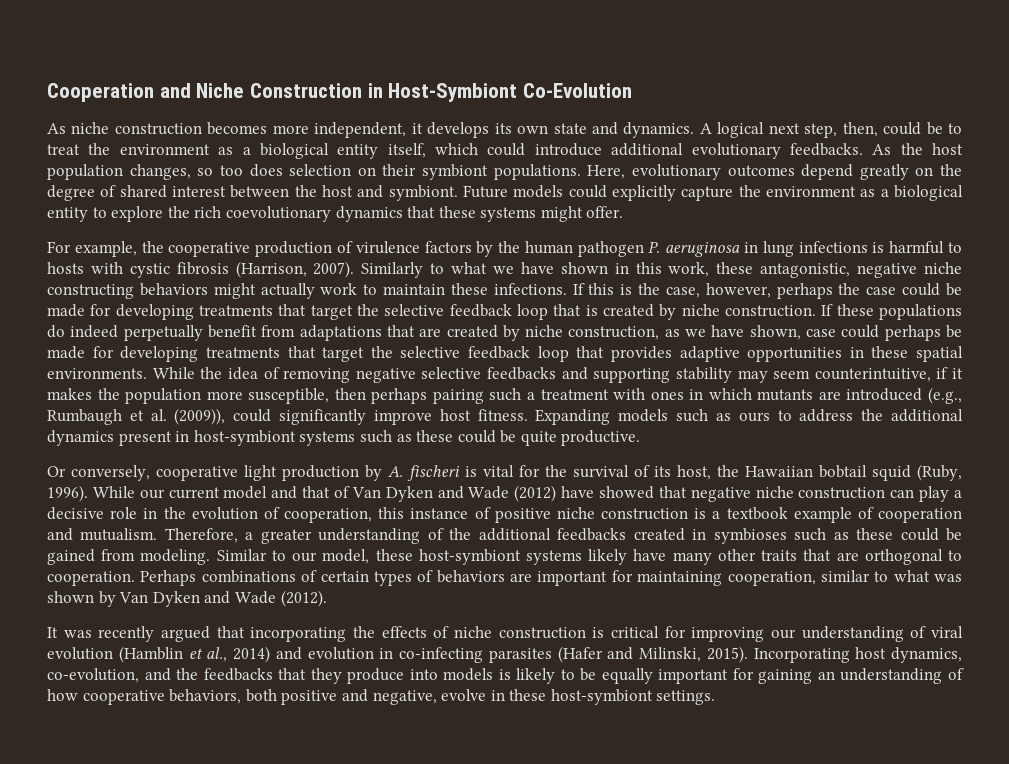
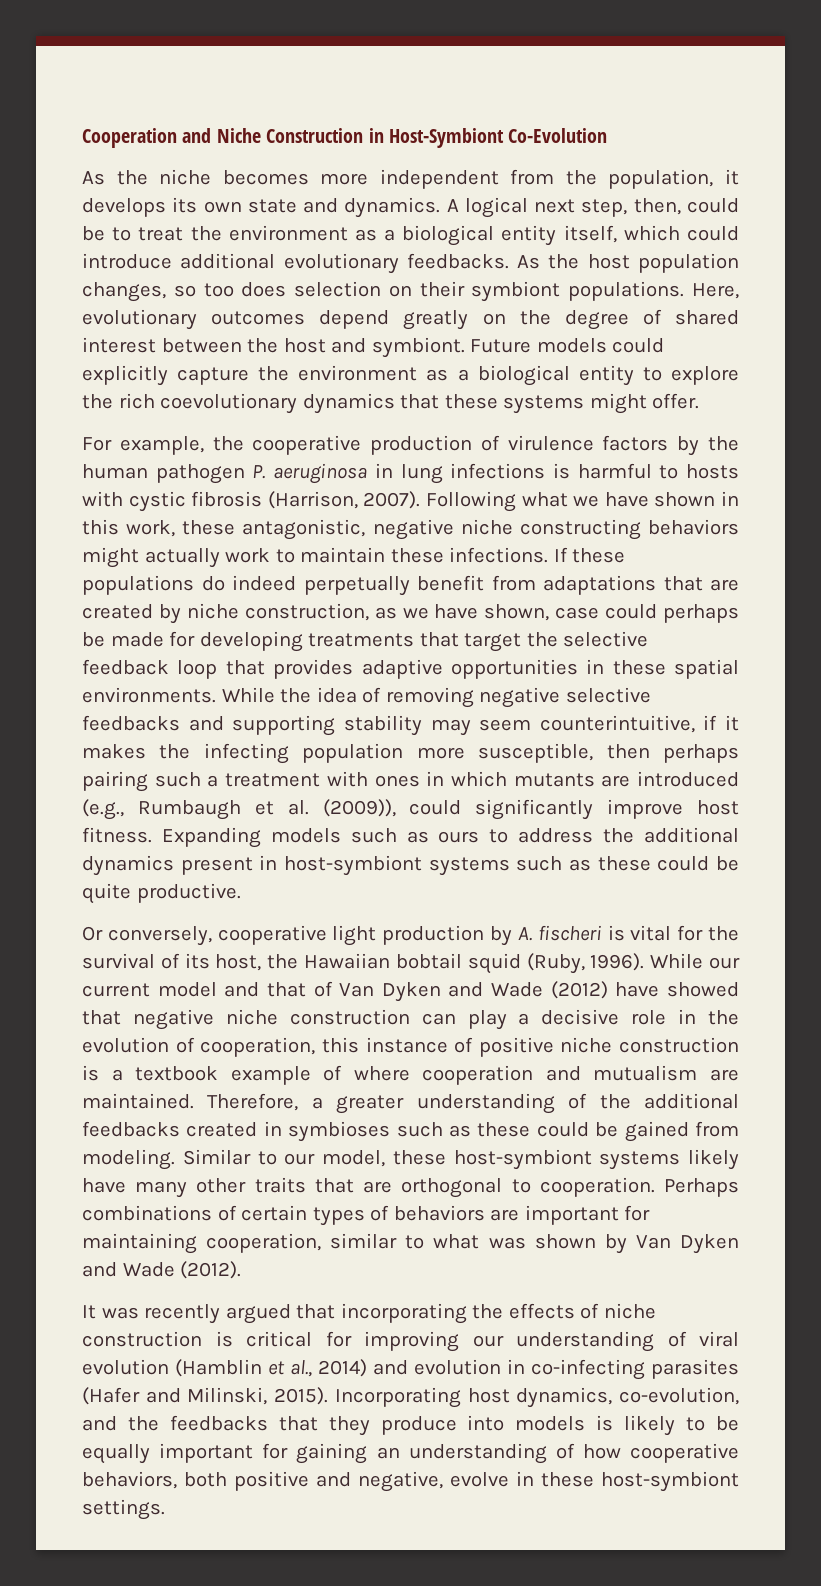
- As niche construction becomes more independent, it develops its own state and dynamics.
+ As the niche becomes more independent from the population, it develops its own state and dynamics.
- Similarly to what we have shown in this work, these antagonistic, negative niche constructing behaviors might actually work to maintain these infections.
+ Following what we have shown in this work, these antagonistic, negative niche constructing behaviors might actually work to maintain these infections.
- If this is the case, however, perhaps the case could be made for developing treatments that target the selective feedback loop that is created by niche construction. If these populations do indeed perpetually benefit from adaptations that are created by niche construction, as we have shown, case could perhaps be made for developing treatments that target the selective feedback loop that provides adaptive opportunities in these spatial environments.
+ If these populations do indeed perpetually benefit from adaptations that are created by niche construction, as we have shown, case could perhaps be made for developing treatments that target the selective feedback loop that provides adaptive opportunities in these spatial environments.
- While the idea of removing negative selective feedbacks and supporting stability may seem counterintuitive, if it makes the population more susceptible, then perhaps pairing such a treatment with ones in which mutants are introduced (e.g., Rumbaugh et al. (2009)), could significantly improve host fitness.
+ While the idea of removing negative selective feedbacks and supporting stability may seem counterintuitive, if it makes the infecting population more susceptible, then perhaps pairing such a treatment with ones in which mutants are introduced (e.g., Rumbaugh et al. (2009)), could significantly improve host fitness.
- While our current model and that of Van Dyken and Wade (2012) have showed that negative niche construction can play a decisive role in the evolution of cooperation, this instance of positive niche construction is a textbook example of cooperation and mutualism.
+ While our current model and that of Van Dyken and Wade (2012) have showed that negative niche construction can play a decisive role in the evolution of cooperation, this instance of positive niche construction is a textbook example of where cooperation and mutualism are maintained.

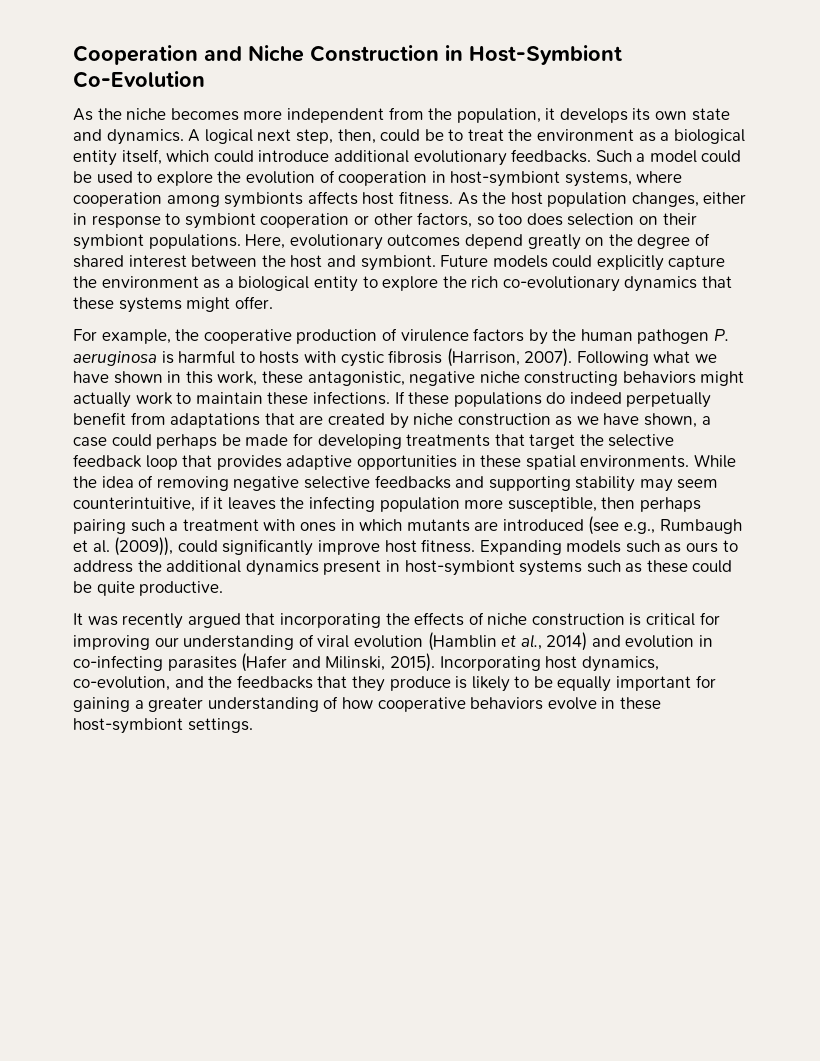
+ Such a model could be used to explore the evolution of cooperation in host-symbiont systems, where cooperation among symbionts affects host fitness.
- As the host population changes, so too does selection on their symbiont populations.
+ As the host population changes, either in response to symbiont cooperation or other factors, so too does selection on their symbiont populations.
- Future models could explicitly capture the environment as a biological entity to explore the rich coevolutionary dynamics that these systems might offer.
+ Future models could explicitly capture the environment as a biological entity to explore the rich co-evolutionary dynamics that these systems might offer.
- For example, the cooperative production of virulence factors by the human pathogen P. aeruginosa in lung infections is harmful to hosts with cystic fibrosis (Harrison, 2007).
+ For example, the cooperative production of virulence factors by the human pathogen P. aeruginosa is harmful to hosts with cystic fibrosis (Harrison, 2007).
- If these populations do indeed perpetually benefit from adaptations that are created by niche construction, as we have shown, case could perhaps be made for developing treatments that target the selective feedback loop that provides adaptive opportunities in these spatial environments.
+ If these populations do indeed perpetually benefit from adaptations that are created by niche construction as we have shown, a case could perhaps be made for developing treatments that target the selective feedback loop that provides adaptive opportunities in these spatial environments.
- While the idea of removing negative selective feedbacks and supporting stability may seem counterintuitive, if it makes the infecting population more susceptible, then perhaps pairing such a treatment with ones in which mutants are introduced (e.g., Rumbaugh et al. (2009)), could significantly improve host fitness.
+ While the idea of removing negative selective feedbacks and supporting stability may seem counterintuitive, if it leaves the infecting population more susceptible, then perhaps pairing such a treatment with ones in which mutants are introduced (see e.g., Rumbaugh et al. (2009)), could significantly improve host fitness.
- Or conversely, cooperative light production by A. fischeri is vital for the survival of its host, the Hawaiian bobtail squid (Ruby, 1996). While our current model and that of Van Dyken and Wade (2012) have showed that negative niche construction can play a decisive role in the evolution of cooperation, this instance of positive niche construction is a textbook example of where cooperation and mutualism are maintained. Therefore, a greater understanding of the additional feedbacks created in symbioses such as these could be gained from modeling. Similar to our model, these host-symbiont systems likely have many other traits that are orthogonal to cooperation. Perhaps combinations of certain types of behaviors are important for maintaining cooperation, similar to what was shown by Van Dyken and Wade (2012).
- Incorporating host dynamics, co-evolution, and the feedbacks that they produce into models is likely to be equally important for gaining an understanding of how cooperative behaviors, both positive and negative, evolve in these host-symbiont settings.
+ Incorporating host dynamics, co-evolution, and the feedbacks that they produce is likely to be equally important for gaining a greater understanding of how cooperative behaviors evolve in these host-symbiont settings.

